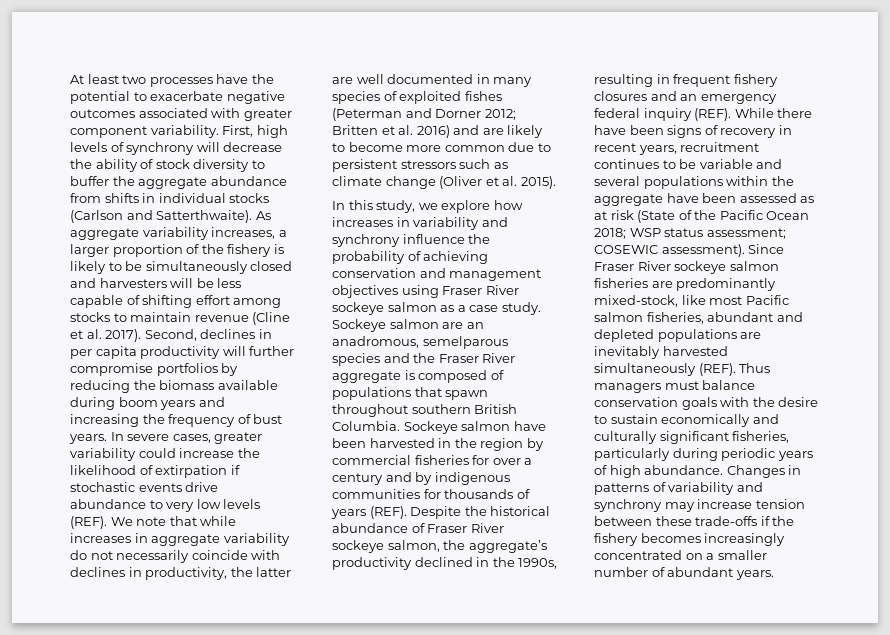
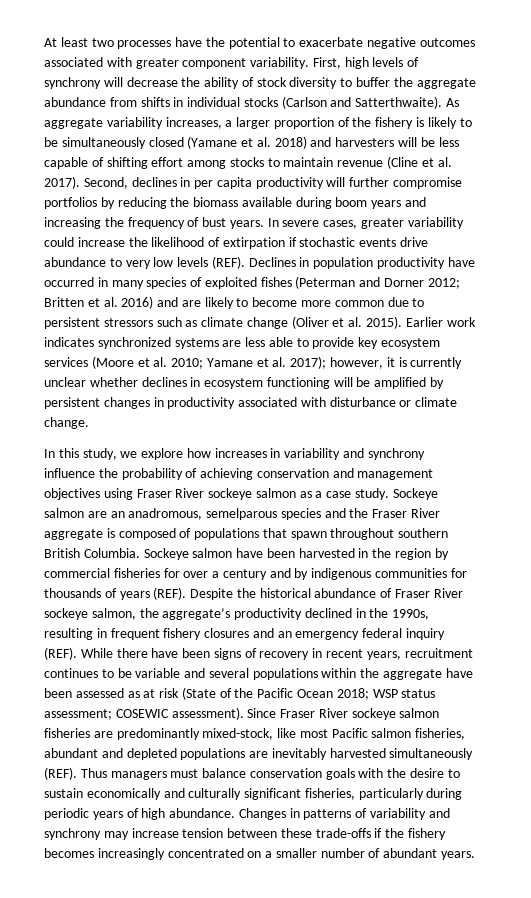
- As aggregate variability increases, a larger proportion of the fishery is likely to be simultaneously closed and harvesters will be less capable of shifting effort among stocks to maintain revenue (Cline et al. 2017).
+ As aggregate variability increases, a larger proportion of the fishery is likely to be simultaneously closed (Yamane et al. 2018) and harvesters will be less capable of shifting effort among stocks to maintain revenue (Cline et al. 2017).
- We note that while increases in aggregate variability do not necessarily coincide with declines in productivity, the latter are well documented in many species of exploited fishes (Peterman and Dorner 2012; Britten et al. 2016) and are likely to become more common due to persistent stressors such as climate change (Oliver et al. 2015).
+ Declines in population productivity have occurred in many species of exploited fishes (Peterman and Dorner 2012; Britten et al. 2016) and are likely to become more common due to persistent stressors such as climate change (Oliver et al. 2015). Earlier work indicates synchronized systems are less able to provide key ecosystem services (Moore et al. 2010; Yamane et al. 2017); however, it is currently unclear whether declines in ecosystem functioning will be amplified by persistent changes in productivity associated with disturbance or climate change.

